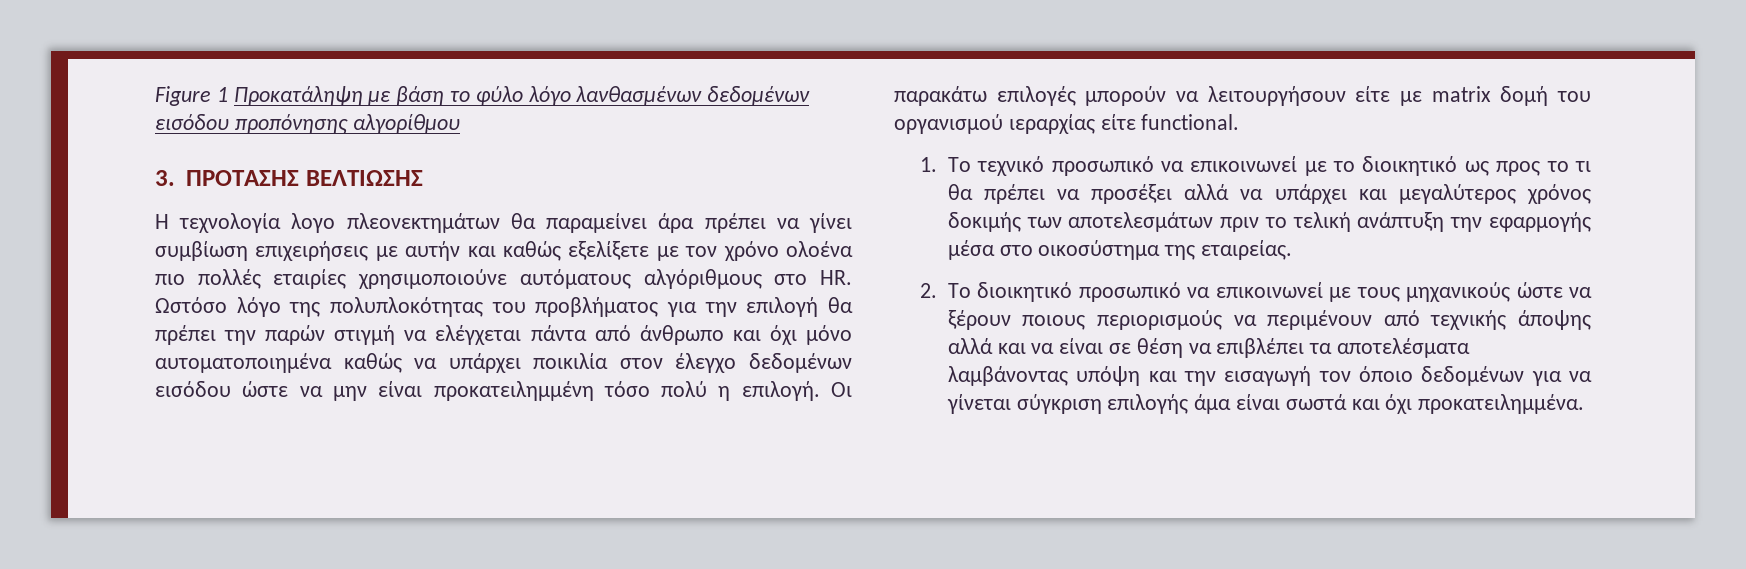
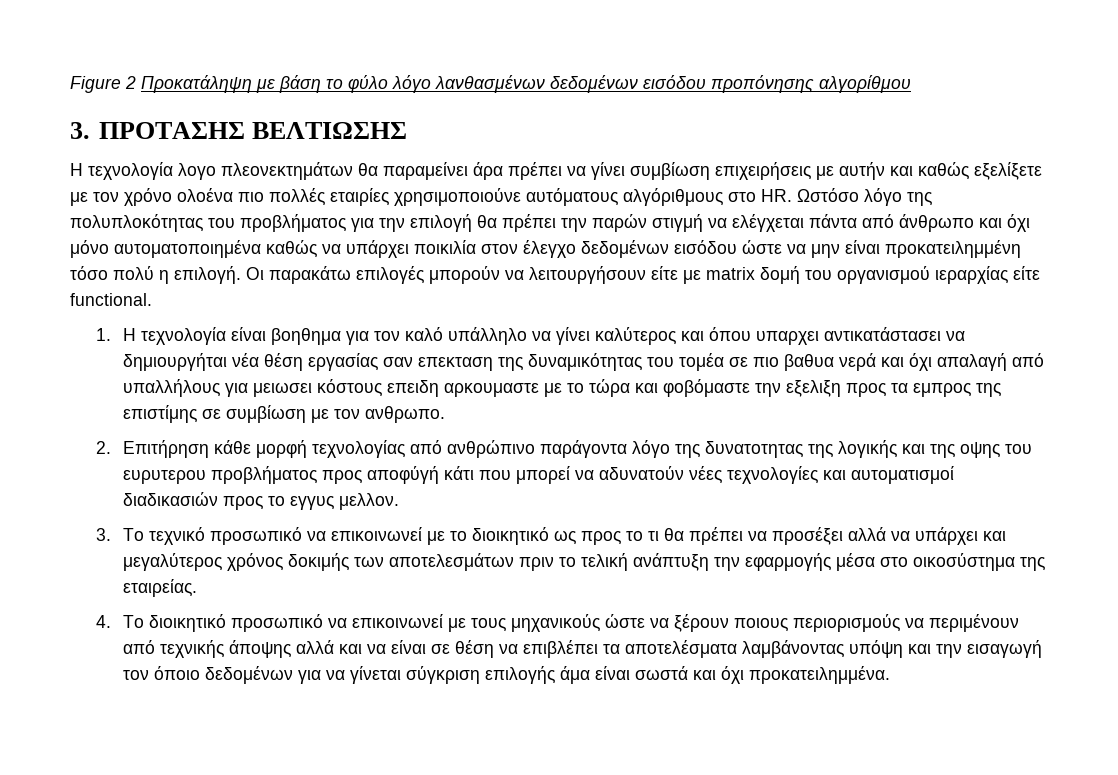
- Figure 1 Προκατάληψη με βάση το φύλο λόγο λανθασμένων δεδομένων εισόδου προπόνησης αλγορίθμου
+ Figure 2 Προκατάληψη με βάση το φύλο λόγο λανθασμένων δεδομένων εισόδου προπόνησης αλγορίθμου
- 1. Το τεχνικό προσωπικό να επικοινωνεί με το διοικητικό ως προς το τι θα πρέπει να προσέξει αλλά να υπάρχει και μεγαλύτερος χρόνος δοκιμής των αποτελεσμάτων πριν το τελική ανάπτυξη την εφαρμογής μέσα στο οικοσύστημα της εταιρείας.
+ 1. Η τεχνολογία είναι βοηθημα για τον καλό υπάλληλο να γίνει καλύτερος και όπου υπαρχει αντικατάστασει να δημιουργήται νέα θέση εργασίας σαν επεκταση της δυναμικότητας του τομέα σε πιο βαθυα νερά και όχι απαλαγή από υπαλλήλους για μειωσει κόστους επειδη αρκουμαστε με το τώρα και φοβόμαστε την εξελιξη προς τα εμπρος της επιστίμης σε συμβίωση με τον ανθρωπο.
+ 2. Επιτήρηση κάθε μορφή τεχνολογίας από ανθρώπινο παράγοντα λόγο της δυνατοτητας της λογικής και της οψης του ευρυτερου προβλήματος προς αποφύγή κάτι που μπορεί να αδυνατούν νέες τεχνολογίες και αυτοματισμοί διαδικασιών προς το εγγυς μελλον.
+ 3. Το τεχνικό προσωπικό να επικοινωνεί με το διοικητικό ως προς το τι θα πρέπει να προσέξει αλλά να υπάρχει και μεγαλύτερος χρόνος δοκιμής των αποτελεσμάτων πριν το τελική ανάπτυξη την εφαρμογής μέσα στο οικοσύστημα της εταιρείας.
- 2. Το διοικητικό προσωπικό να επικοινωνεί με τους μηχανικούς ώστε να ξέρουν ποιους περιορισμούς να περιμένουν από τεχνικής άποψης αλλά και να είναι σε θέση να επιβλέπει τα αποτελέσματα λαμβάνοντας υπόψη και την εισαγωγή τον όποιο δεδομένων για να γίνεται σύγκριση επιλογής άμα είναι σωστά και όχι προκατειλημμένα.
+ 4. Το διοικητικό προσωπικό να επικοινωνεί με τους μηχανικούς ώστε να ξέρουν ποιους περιορισμούς να περιμένουν από τεχνικής άποψης αλλά και να είναι σε θέση να επιβλέπει τα αποτελέσματα λαμβάνοντας υπόψη και την εισαγωγή τον όποιο δεδομένων για να γίνεται σύγκριση επιλογής άμα είναι σωστά και όχι προκατειλημμένα.

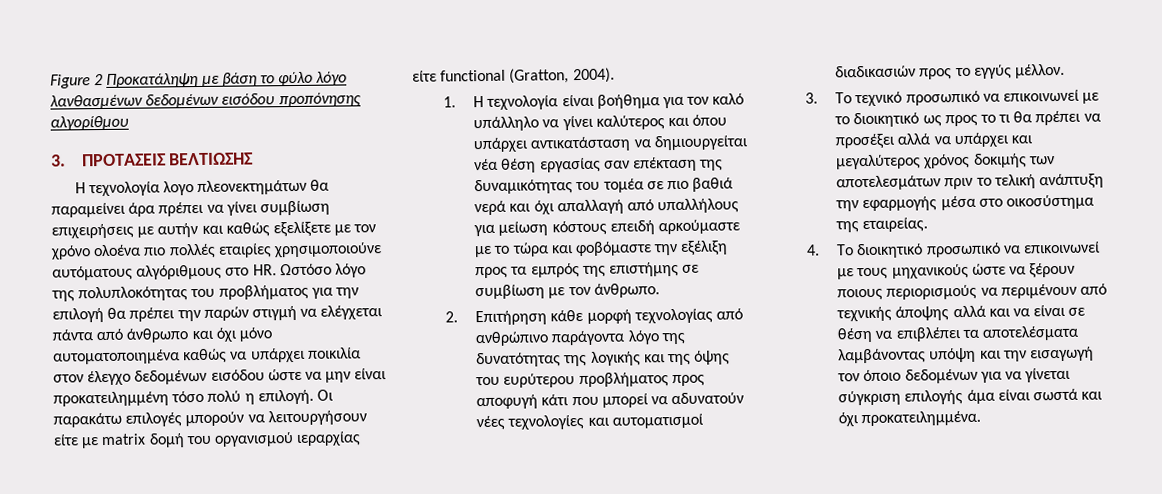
- 3. ΠΡΟΤΑΣΗΣ ΒΕΛΤΙΩΣΗΣ
+ 3. ΠΡΟΤΑΣΕΙΣ ΒΕΛΤΙΩΣΗΣ
- Οι παρακάτω επιλογές μπορούν να λειτουργήσουν είτε με matrix δομή του οργανισμού ιεραρχίας είτε functional.
+ Οι παρακάτω επιλογές μπορούν να λειτουργήσουν είτε με matrix δομή του οργανισμού ιεραρχίας είτε functional (Gratton, 2004).
- 1. Η τεχνολογία είναι βοηθημα για τον καλό υπάλληλο να γίνει καλύτερος και όπου υπαρχει αντικατάστασει να δημιουργήται νέα θέση εργασίας σαν επεκταση της δυναμικότητας του τομέα σε πιο βαθυα νερά και όχι απαλαγή από υπαλλήλους για μειωσει κόστους επειδη αρκουμαστε με το τώρα και φοβόμαστε την εξελιξη προς τα εμπρος της επιστίμης σε συμβίωση με τον ανθρωπο.
+ 1. Η τεχνολογία είναι βοήθημα για τον καλό υπάλληλο να γίνει καλύτερος και όπου υπάρχει αντικατάσταση να δημιουργείται νέα θέση εργασίας σαν επέκταση της δυναμικότητας του τομέα σε πιο βαθιά νερά και όχι απαλλαγή από υπαλλήλους για μείωση κόστους επειδή αρκούμαστε με το τώρα και φοβόμαστε την εξέλιξη προς τα εμπρός της επιστήμης σε συμβίωση με τον άνθρωπο.
- 2. Επιτήρηση κάθε μορφή τεχνολογίας από ανθρώπινο παράγοντα λόγο της δυνατοτητας της λογικής και της οψης του ευρυτερου προβλήματος προς αποφύγή κάτι που μπορεί να αδυνατούν νέες τεχνολογίες και αυτοματισμοί διαδικασιών προς το εγγυς μελλον.
+ 2. Επιτήρηση κάθε μορφή τεχνολογίας από ανθρώπινο παράγοντα λόγο της δυνατότητας της λογικής και της όψης του ευρύτερου προβλήματος προς αποφυγή κάτι που μπορεί να αδυνατούν νέες τεχνολογίες και αυτοματισμοί διαδικασιών προς το εγγύς μέλλον.

